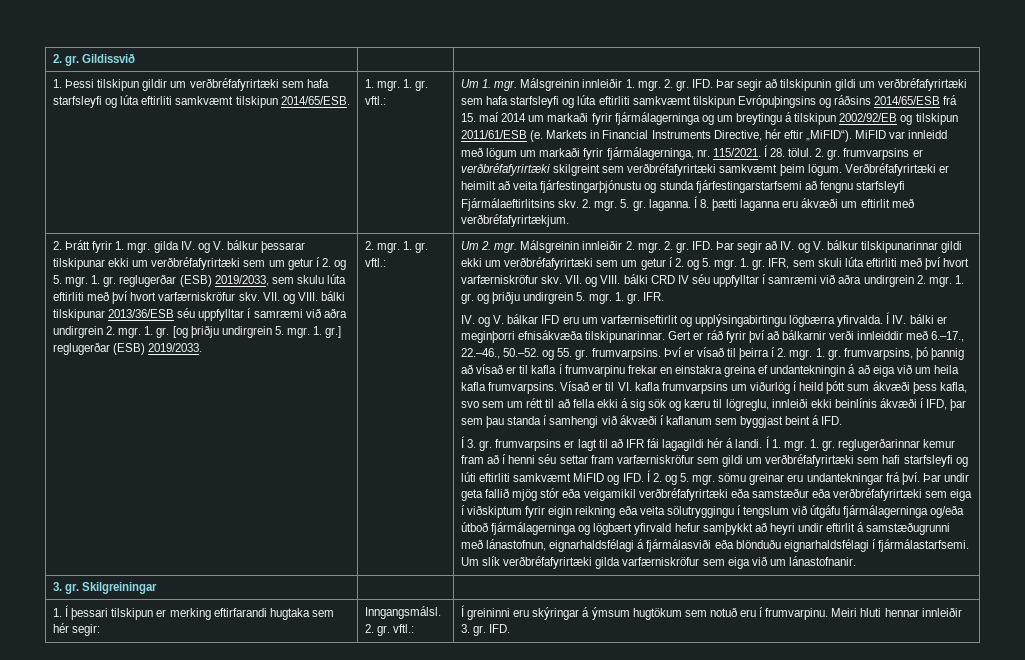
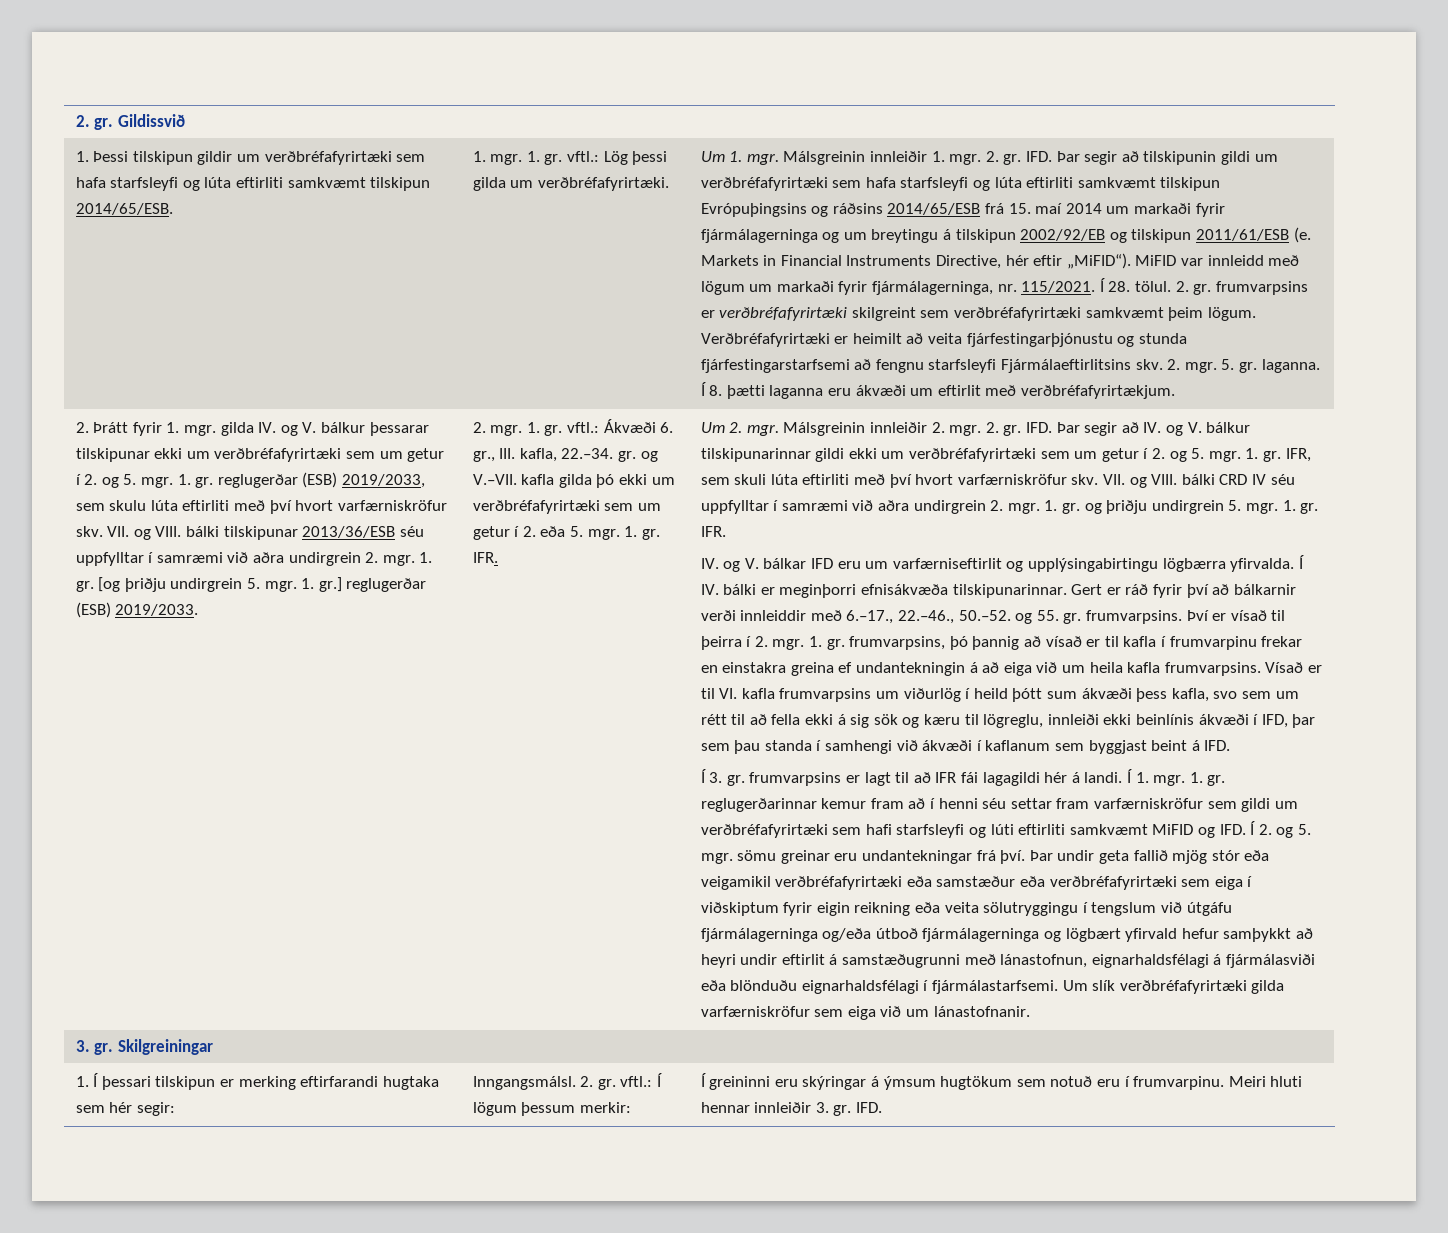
- 1. mgr. 1. gr. vftl.:
+ 1. mgr. 1. gr. vftl.: Lög þessi gilda um verðbréfafyrirtæki.
- 2. mgr. 1. gr. vftl.:
+ 2. mgr. 1. gr. vftl.: Ákvæði 6. gr., III. kafla, 22.–34. gr. og V.–VII. kafla gilda þó ekki um verðbréfafyrirtæki sem um getur í 2. eða 5. mgr. 1. gr. IFR.
- 1. Í þessari tilskipun er merking eftirfarandi hugtaka sem hér segir: | Inngangsmálsl. 2. gr. vftl.: | Í greininni eru skýringar á ýmsum hugtökum sem notuð eru í frumvarpinu. Meiri hluti hennar innleiðir 3. gr. IFD.
+ 1. Í þessari tilskipun er merking eftirfarandi hugtaka sem hér segir: | Inngangsmálsl. 2. gr. vftl.: Í lögum þessum merkir: | Í greininni eru skýringar á ýmsum hugtökum sem notuð eru í frumvarpinu. Meiri hluti hennar innleiðir 3. gr. IFD.

